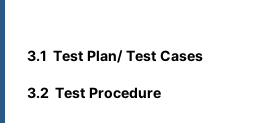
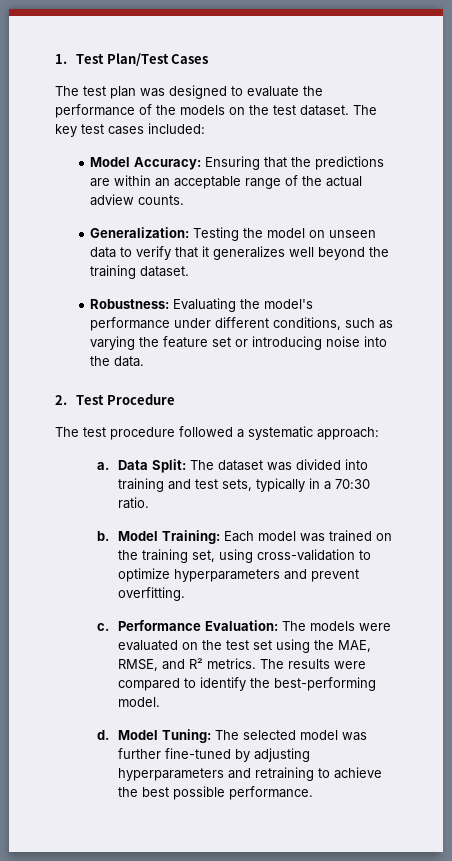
- 3.1 Test Plan/ Test Cases
- 3.2 Test Procedure
+ 1. Test Plan/Test Cases
+ The test plan was designed to evaluate the performance of the models on the test dataset. The key test cases included:
+ Model Accuracy: Ensuring that the predictions are within an acceptable range of the actual adview counts.
+ Generalization: Testing the model on unseen data to verify that it generalizes well beyond the training dataset.
+ Robustness: Evaluating the model's performance under different conditions, such as varying the feature set or introducing noise into the data.
+ 2. Test Procedure
+ The test procedure followed a systematic approach:
+ a. Data Split: The dataset was divided into training and test sets, typically in a 70:30 ratio.
+ b. Model Training: Each model was trained on the training set, using cross-validation to optimize hyperparameters and prevent overfitting.
+ c. Performance Evaluation: The models were evaluated on the test set using the MAE, RMSE, and R² metrics. The results were compared to identify the best-performing model.
+ d. Model Tuning: The selected model was further fine-tuned by adjusting hyperparameters and retraining to achieve the best possible performance.

